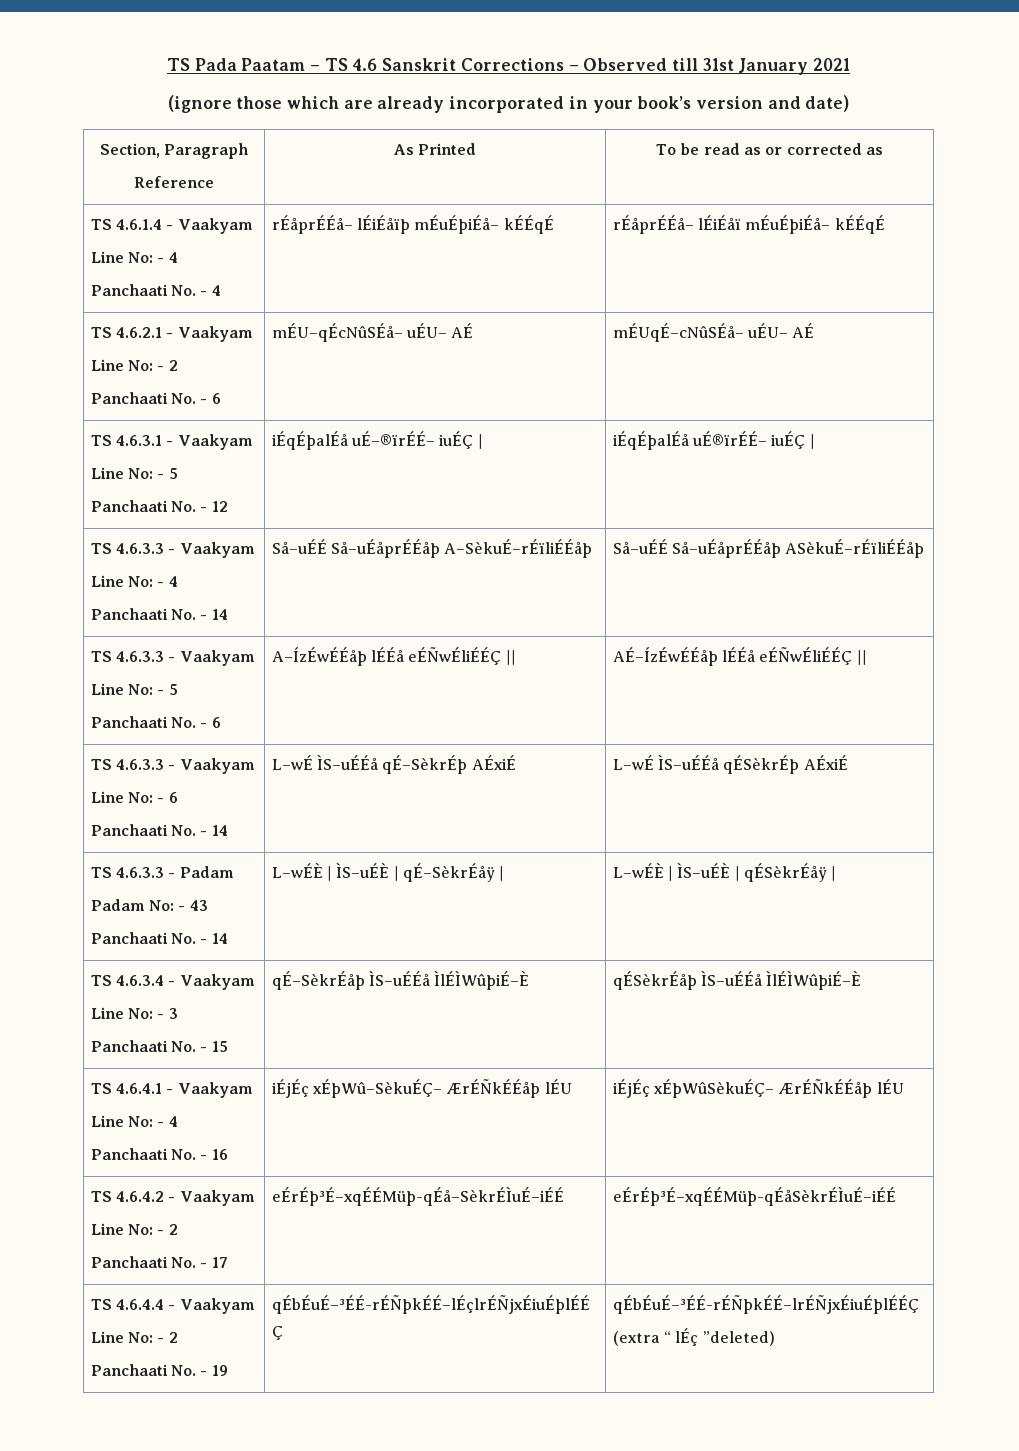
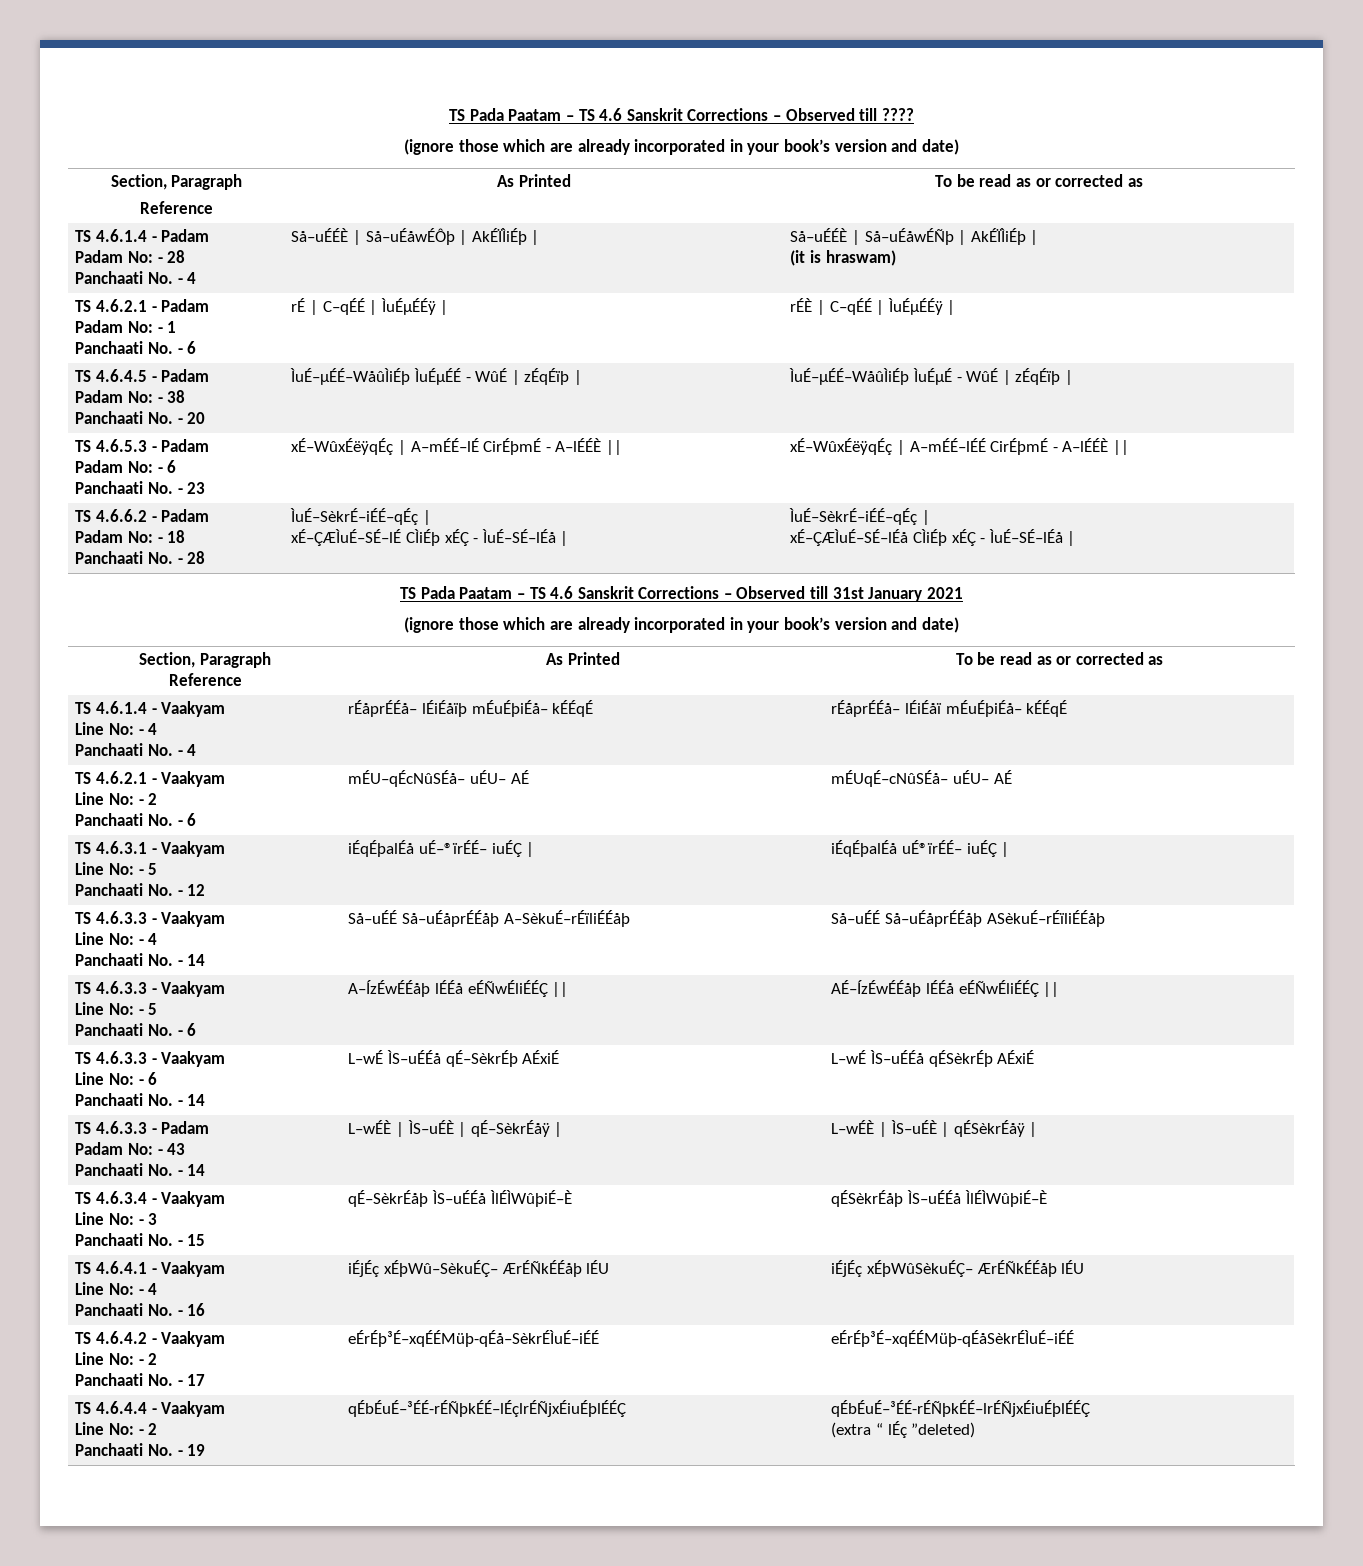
+ TS Pada Paatam – TS 4.6 Sanskrit Corrections – Observed till ????
+ (ignore those which are already incorporated in your book’s version and date)
+ Section, Paragraph
+ Reference | As Printed | To be read as or corrected as
+ TS 4.6.1.4 - Padam
+ Padam No: - 28
+ Panchaati No. - 4 | Så–uÉÉÈ | Så–uÉåwÉÔþ | AkÉÏÌiÉþ | | Så–uÉÉÈ | Så–uÉåwÉÑþ | AkÉÏÌiÉþ |
+ (it is hraswam)
+ TS 4.6.2.1 - Padam
+ Padam No: - 1
+ Panchaati No. - 6 | rÉ | C–qÉÉ | ÌuÉµÉÉÿ | | rÉÈ | C–qÉÉ | ÌuÉµÉÉÿ |
+ TS 4.6.4.5 - Padam
+ Padam No: - 38
+ Panchaati No. - 20 | ÌuÉ–µÉÉ–WåûÌiÉþ ÌuÉµÉÉ - WûÉ | zÉqÉïþ | | ÌuÉ–µÉÉ–WåûÌiÉþ ÌuÉµÉ - WûÉ | zÉqÉïþ |
+ TS 4.6.5.3 - Padam
+ Padam No: - 6
+ Panchaati No. - 23 | xÉ–WûxÉëÿqÉç | A–mÉÉ–lÉ CirÉþmÉ - A–lÉÉÈ || | xÉ–WûxÉëÿqÉç | A–mÉÉ–lÉÉ CirÉþmÉ - A–lÉÉÈ ||
+ TS 4.6.6.2 - Padam
+ Padam No: - 18
+ Panchaati No. - 28 | ÌuÉ–SèkrÉ–iÉÉ–qÉç |
+ xÉ–ÇÆÌuÉ–SÉ–lÉ CÌiÉþ xÉÇ - ÌuÉ–SÉ–lÉå | | ÌuÉ–SèkrÉ–iÉÉ–qÉç |
+ xÉ–ÇÆÌuÉ–SÉ–lÉå CÌiÉþ xÉÇ - ÌuÉ–SÉ–lÉå |

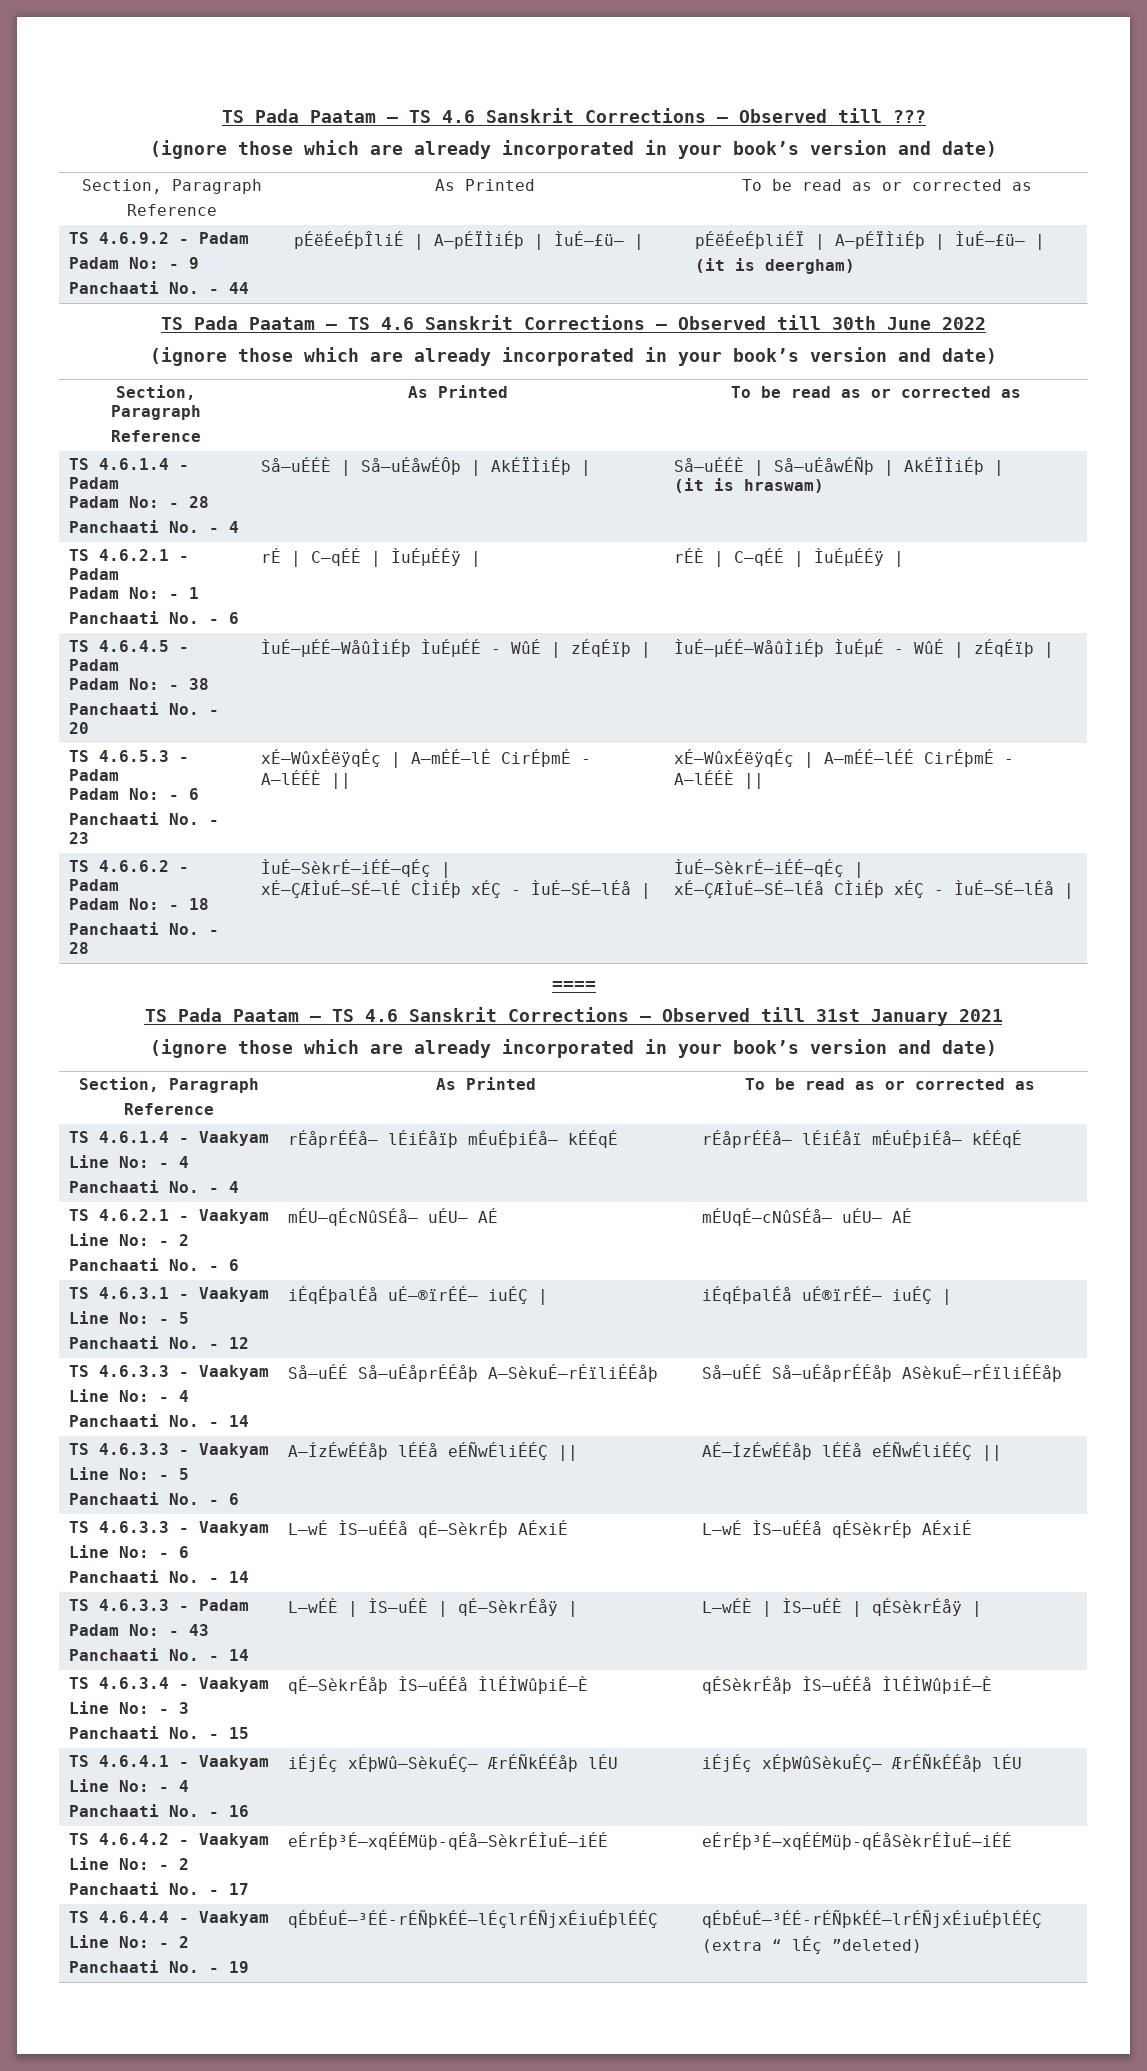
- TS Pada Paatam – TS 4.6 Sanskrit Corrections – Observed till ????
+ TS Pada Paatam – TS 4.6 Sanskrit Corrections – Observed till ???
+ (ignore those which are already incorporated in your book’s version and date)
+ Section, Paragraph
+ Reference | As Printed | To be read as or corrected as
+ TS 4.6.9.2 - Padam
+ Padam No: - 9
+ Panchaati No. - 44 | pÉëÉeÉþÎliÉ | A–pÉÏÌiÉþ | ÌuÉ–£ü– | | pÉëÉeÉþliÉÏ | A–pÉÏÌiÉþ | ÌuÉ–£ü– |
+ (it is deergham)
+ TS Pada Paatam – TS 4.6 Sanskrit Corrections – Observed till 30th June 2022
+ ====

